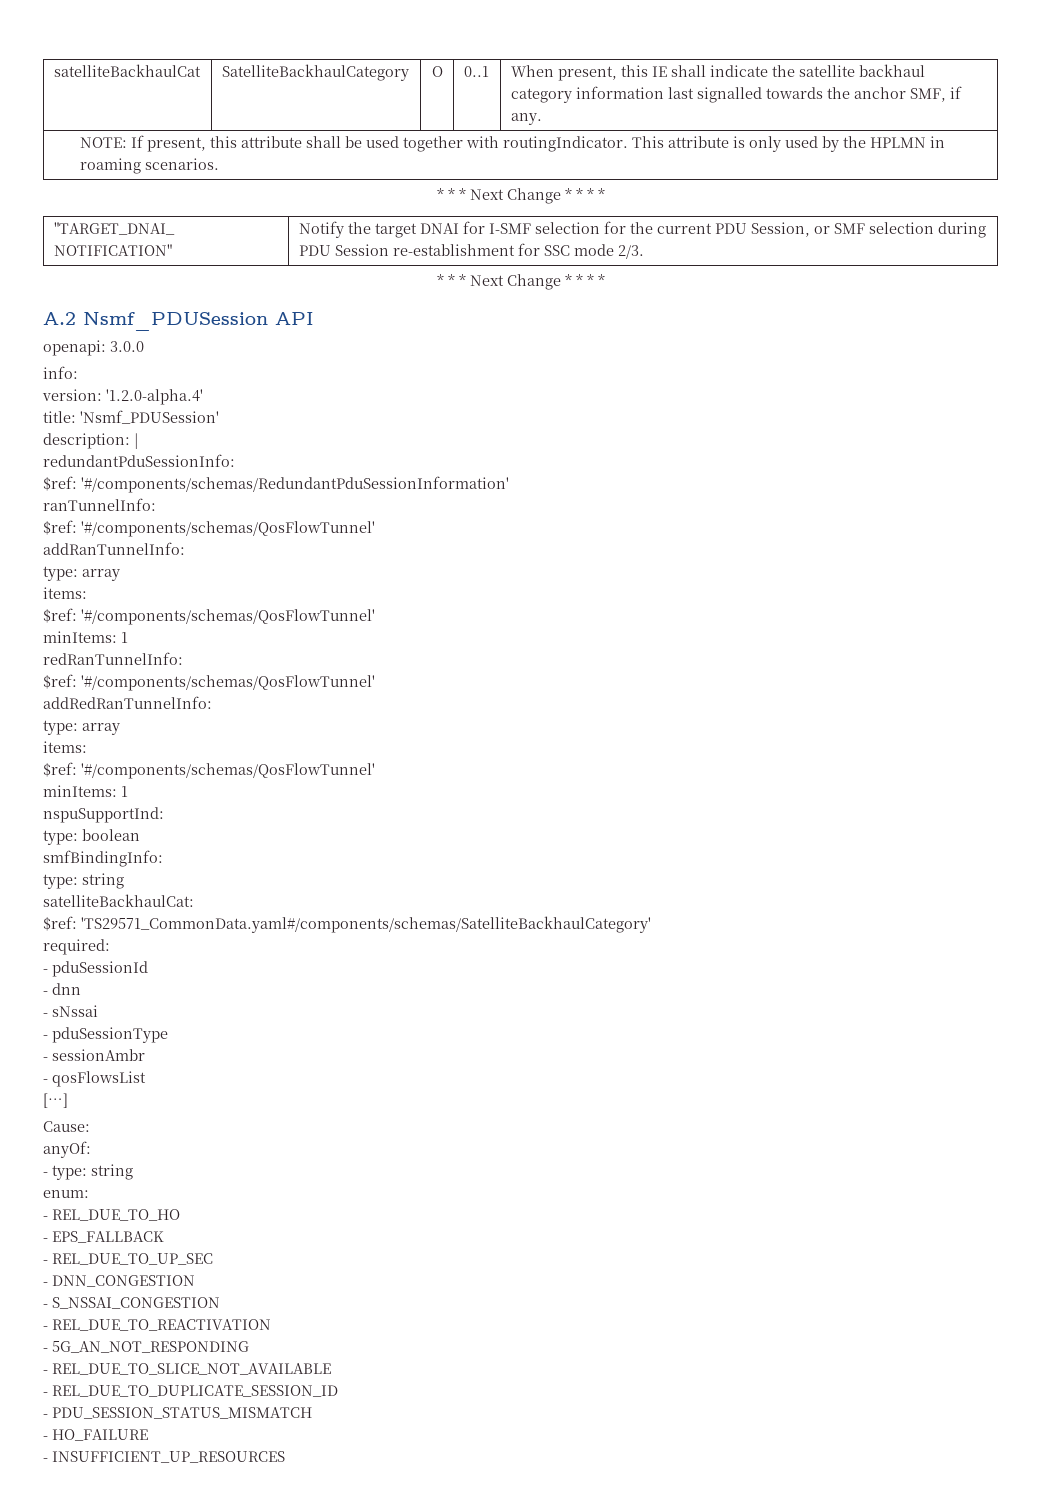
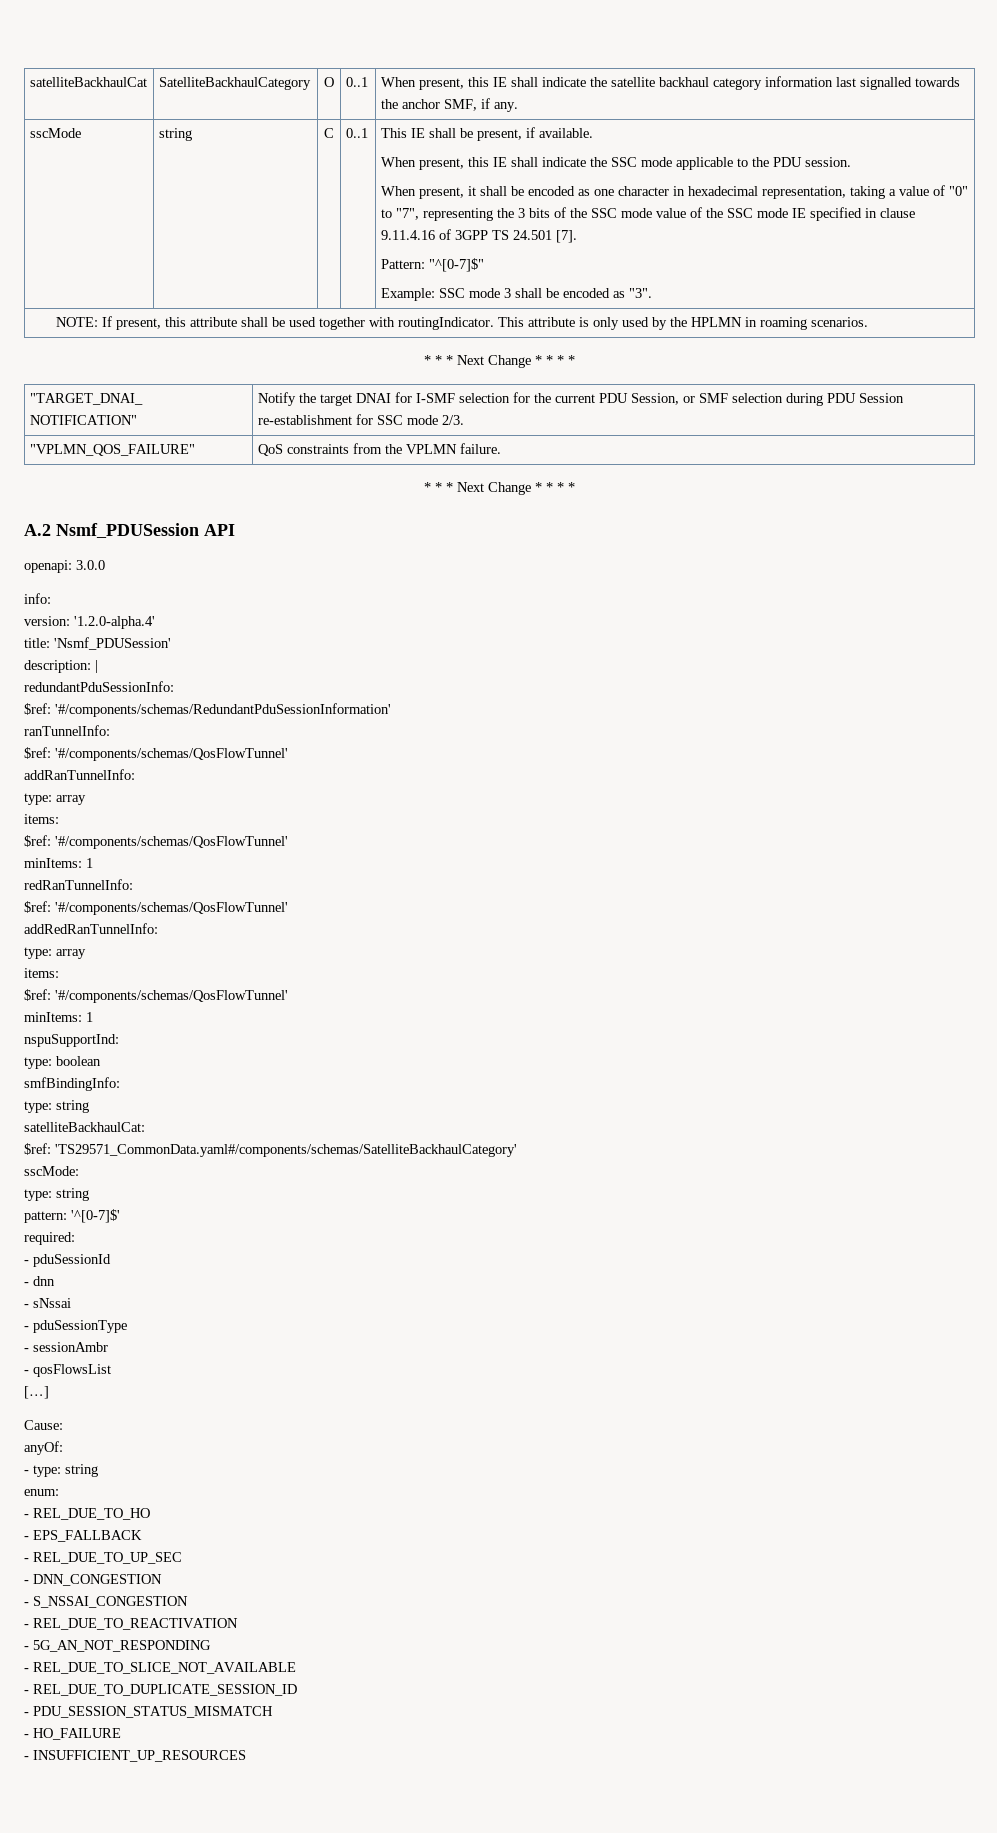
+ sscMode | string | C | 0..1 | This IE shall be present, if available.
+ When present, this IE shall indicate the SSC mode applicable to the PDU session.
+ When present, it shall be encoded as one character in hexadecimal representation, taking a value of "0" to "7", representing the 3 bits of the SSC mode value of the SSC mode IE specified in clause 9.11.4.16 of 3GPP TS 24.501 [7].
+ Pattern: "^[0-7]$"
+ Example: SSC mode 3 shall be encoded as "3".
+ "VPLMN_QOS_FAILURE" | QoS constraints from the VPLMN failure.
+ sscMode:
+ type: string
+ pattern: '^[0-7]$'

